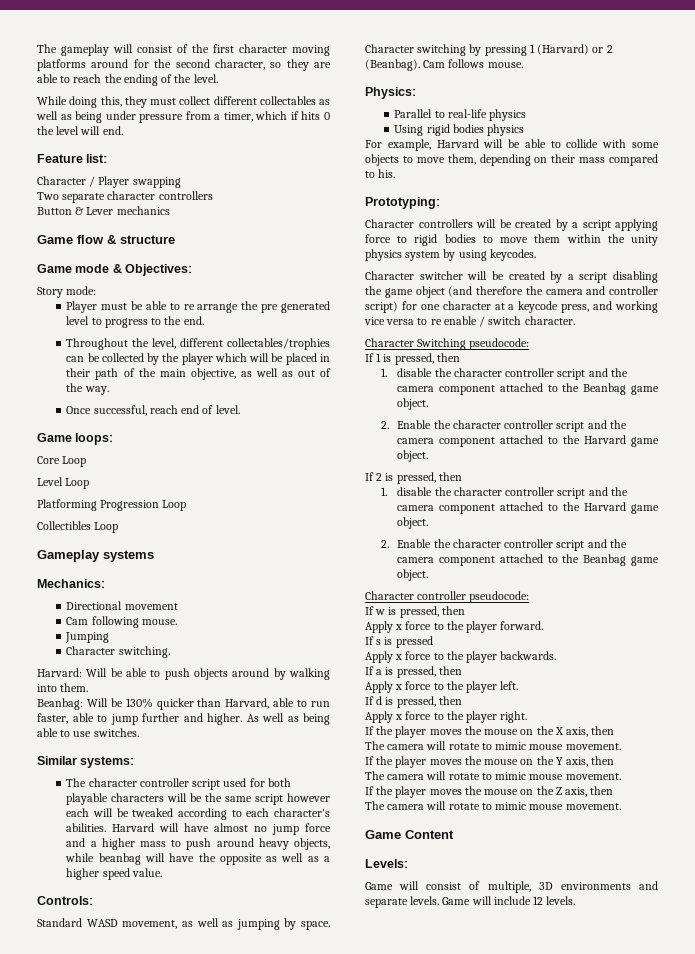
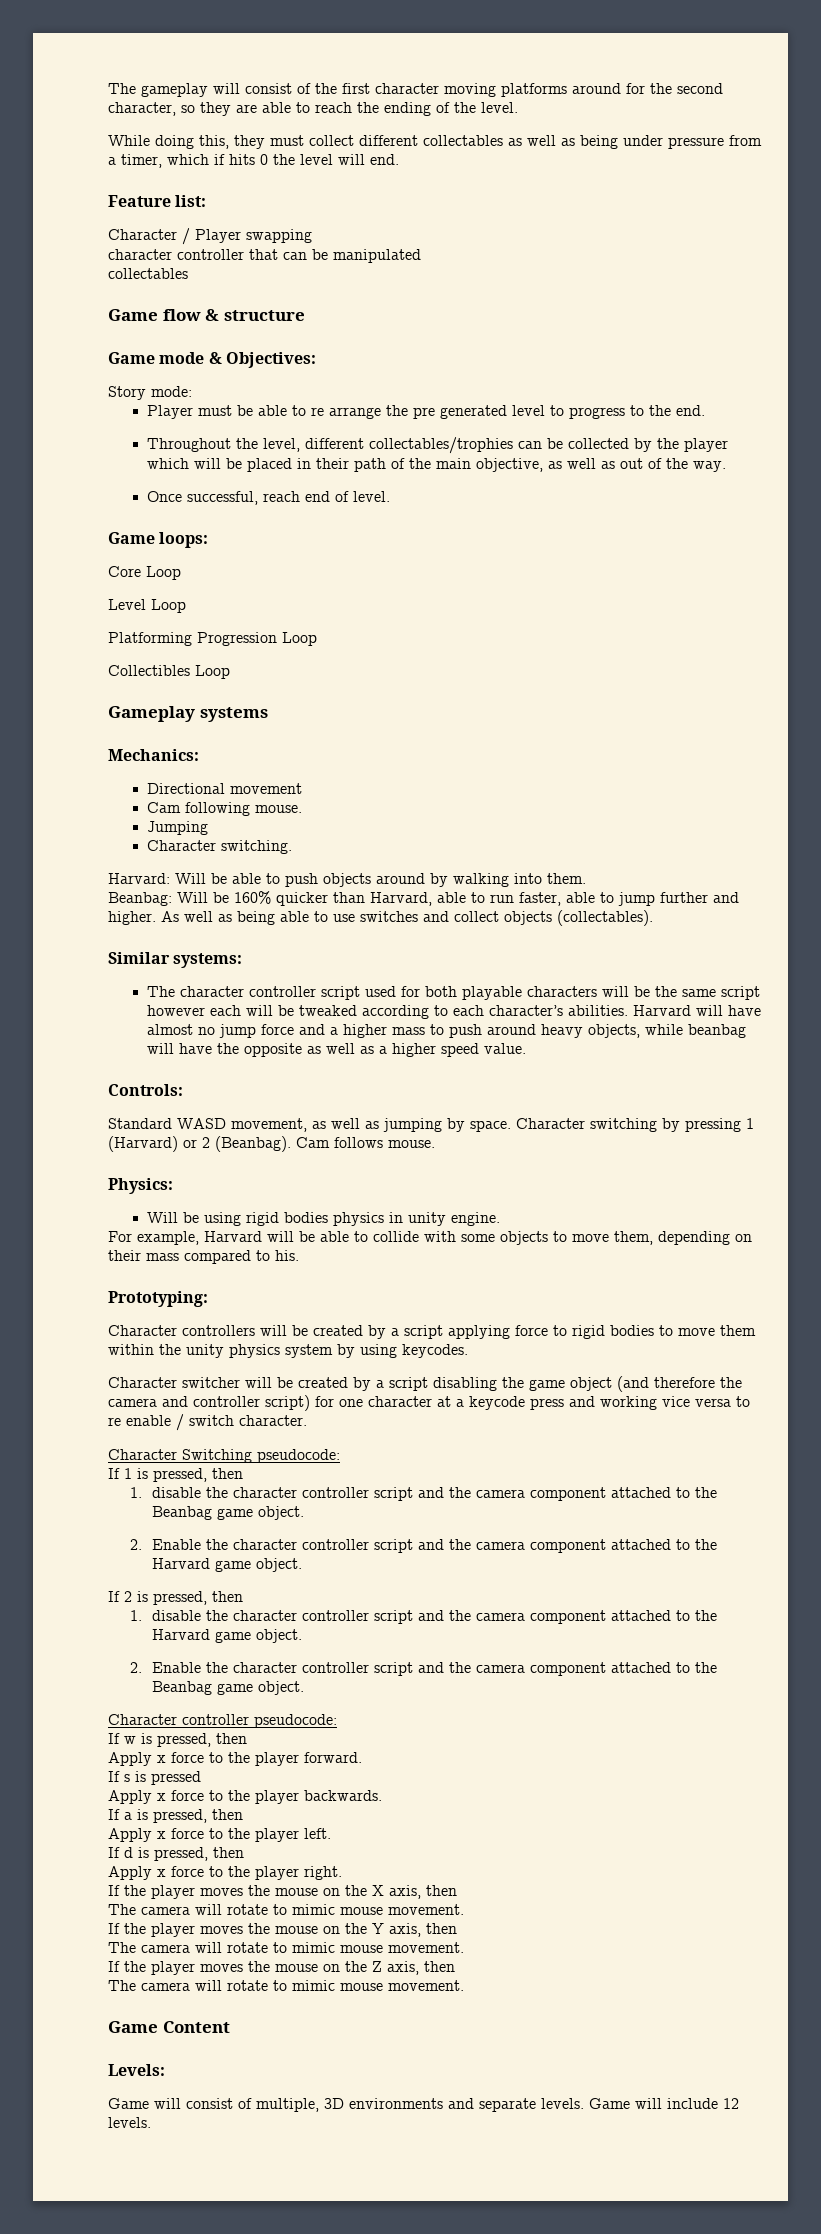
- Two separate character controllers
- Button & Lever mechanics
+ character controller that can be manipulated
+ collectables
- Beanbag: Will be 130% quicker than Harvard, able to run faster, able to jump further and higher.
+ Beanbag: Will be 160% quicker than Harvard, able to run faster, able to jump further and higher.
- As well as being able to use switches.
+ As well as being able to use switches and collect objects (collectables).
- Parallel to real-life physics
- Using rigid bodies physics
+ Will be using rigid bodies physics in unity engine.
- Character switcher will be created by a script disabling the game object (and therefore the camera and controller script) for one character at a keycode press, and working vice versa to re enable / switch character.
+ Character switcher will be created by a script disabling the game object (and therefore the camera and controller script) for one character at a keycode press and working vice versa to re enable / switch character.

